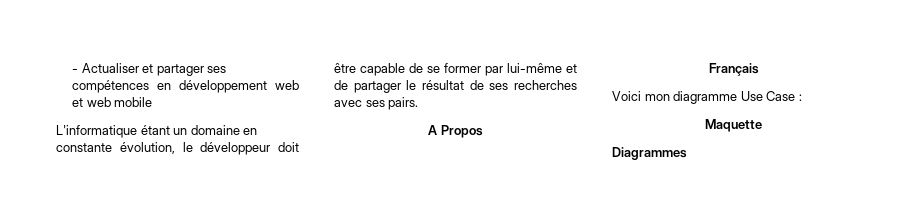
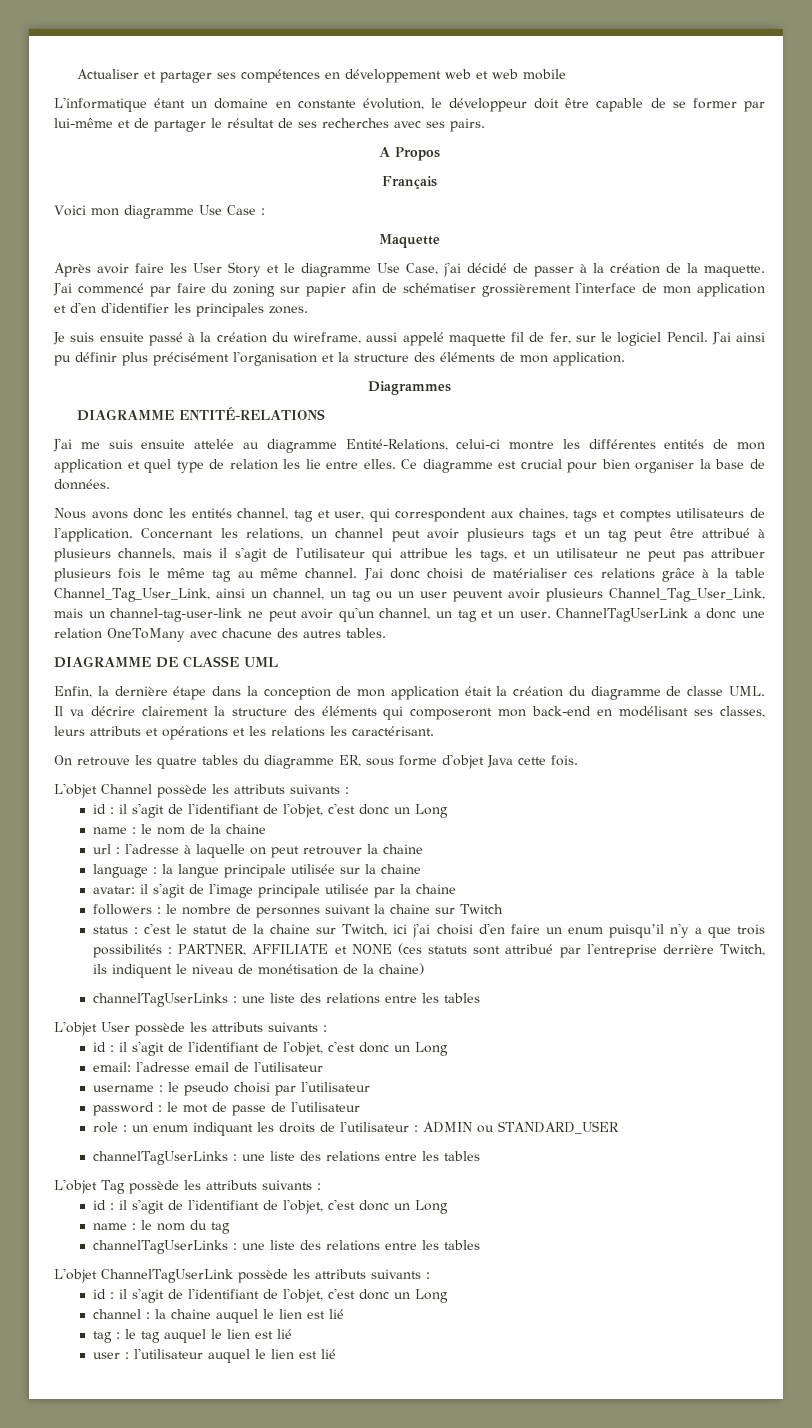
- - Actualiser et partager ses compétences en développement web et web mobile
+ Actualiser et partager ses compétences en développement web et web mobile
+ Après avoir faire les User Story et le diagramme Use Case, j'ai décidé de passer à la création de la maquette. J'ai commencé par faire du zoning sur papier afin de schématiser grossièrement l'interface de mon application et d'en d'identifier les principales zones.
+ Je suis ensuite passé à la création du wireframe, aussi appelé maquette fil de fer, sur le logiciel Pencil. J'ai ainsi pu définir plus précisément l'organisation et la structure des éléments de mon application.
  Diagrammes
+ DIAGRAMME ENTITÉ-RELATIONS
+ J'ai me suis ensuite attelée au diagramme Entité-Relations, celui-ci montre les différentes entités de mon application et quel type de relation les lie entre elles. Ce diagramme est crucial pour bien organiser la base de données.
+ Nous avons donc les entités channel, tag et user, qui correspondent aux chaines, tags et comptes utilisateurs de l'application. Concernant les relations, un channel peut avoir plusieurs tags et un tag peut être attribué à plusieurs channels, mais il s'agit de l'utilisateur qui attribue les tags, et un utilisateur ne peut pas attribuer plusieurs fois le même tag au même channel. J'ai donc choisi de matérialiser ces relations grâce à la table Channel_Tag_User_Link, ainsi un channel, un tag ou un user peuvent avoir plusieurs Channel_Tag_User_Link, mais un channel-tag-user-link ne peut avoir qu'un channel, un tag et un user. ChannelTagUserLink a donc une relation OneToMany avec chacune des autres tables.
+ DIAGRAMME DE CLASSE UML
+ Enfin, la dernière étape dans la conception de mon application était la création du diagramme de classe UML. Il va décrire clairement la structure des éléments qui composeront mon back-end en modélisant ses classes, leurs attributs et opérations et les relations les caractérisant.
+ On retrouve les quatre tables du diagramme ER, sous forme d'objet Java cette fois.
+ L'objet Channel possède les attributs suivants :
+ id : il s'agit de l'identifiant de l'objet, c'est donc un Long
+ name : le nom de la chaine
+ url : l'adresse à laquelle on peut retrouver la chaine
+ language : la langue principale utilisée sur la chaine
+ avatar: il s'agit de l'image principale utilisée par la chaine
+ followers : le nombre de personnes suivant la chaine sur Twitch
+ status : c'est le statut de la chaine sur Twitch, ici j'ai choisi d'en faire un enum puisqu’il n'y a que trois possibilités : PARTNER, AFFILIATE et NONE (ces statuts sont attribué par l'entreprise derrière Twitch, ils indiquent le niveau de monétisation de la chaine)
+ channelTagUserLinks : une liste des relations entre les tables
+ L'objet User possède les attributs suivants :
+ id : il s'agit de l'identifiant de l'objet, c'est donc un Long
+ email: l'adresse email de l'utilisateur
+ username : le pseudo choisi par l'utilisateur
+ password : le mot de passe de l'utilisateur
+ role : un enum indiquant les droits de l'utilisateur : ADMIN ou STANDARD_USER
+ channelTagUserLinks : une liste des relations entre les tables
+ L'objet Tag possède les attributs suivants :
+ id : il s'agit de l'identifiant de l'objet, c'est donc un Long
+ name : le nom du tag
+ channelTagUserLinks : une liste des relations entre les tables
+ L'objet ChannelTagUserLink possède les attributs suivants :
+ id : il s'agit de l'identifiant de l'objet, c'est donc un Long
+ channel : la chaine auquel le lien est lié
+ tag : le tag auquel le lien est lié
+ user : l'utilisateur auquel le lien est lié

